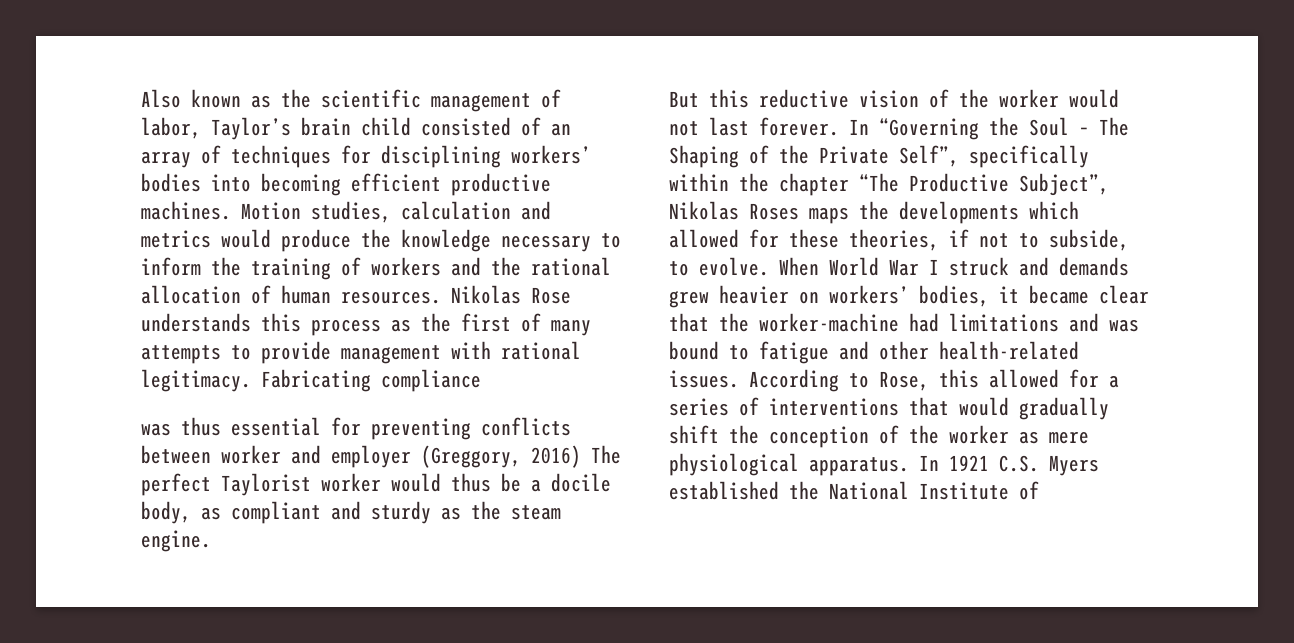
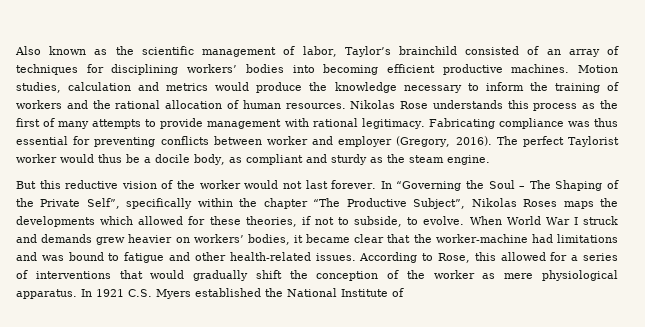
- Also known as the scientific management of labor, Taylor’s brain child consisted of an array of techniques for disciplining workers’ bodies into becoming efficient productive machines.
+ Also known as the scientific management of labor, Taylor’s brainchild consisted of an array of techniques for disciplining workers’ bodies into becoming efficient productive machines.
- Fabricating compliance
- was thus essential for preventing conflicts between worker and employer (Greggory, 2016) The perfect Taylorist worker would thus be a docile body, as compliant and sturdy as the steam engine.
+ Fabricating compliance was thus essential for preventing conflicts between worker and employer (Gregory, 2016). The perfect Taylorist worker would thus be a docile body, as compliant and sturdy as the steam engine.

